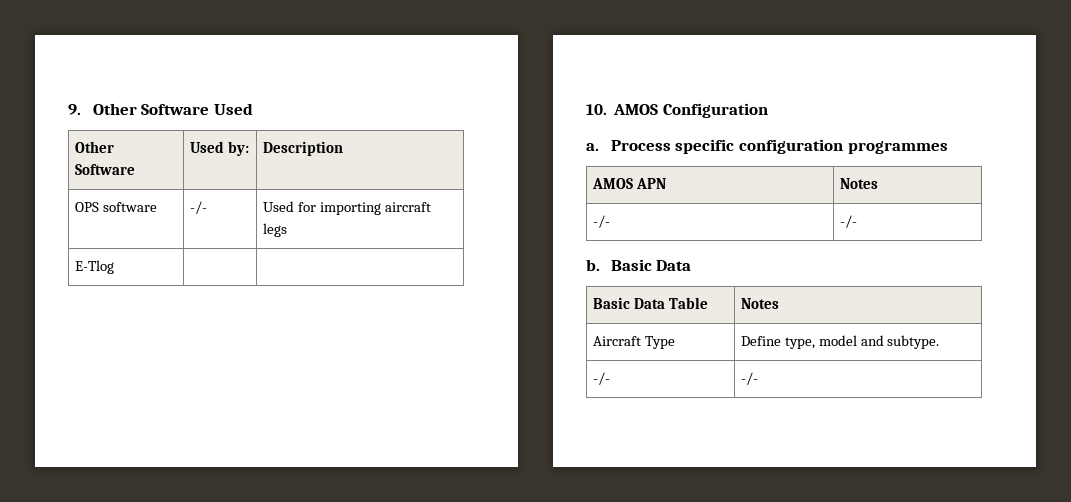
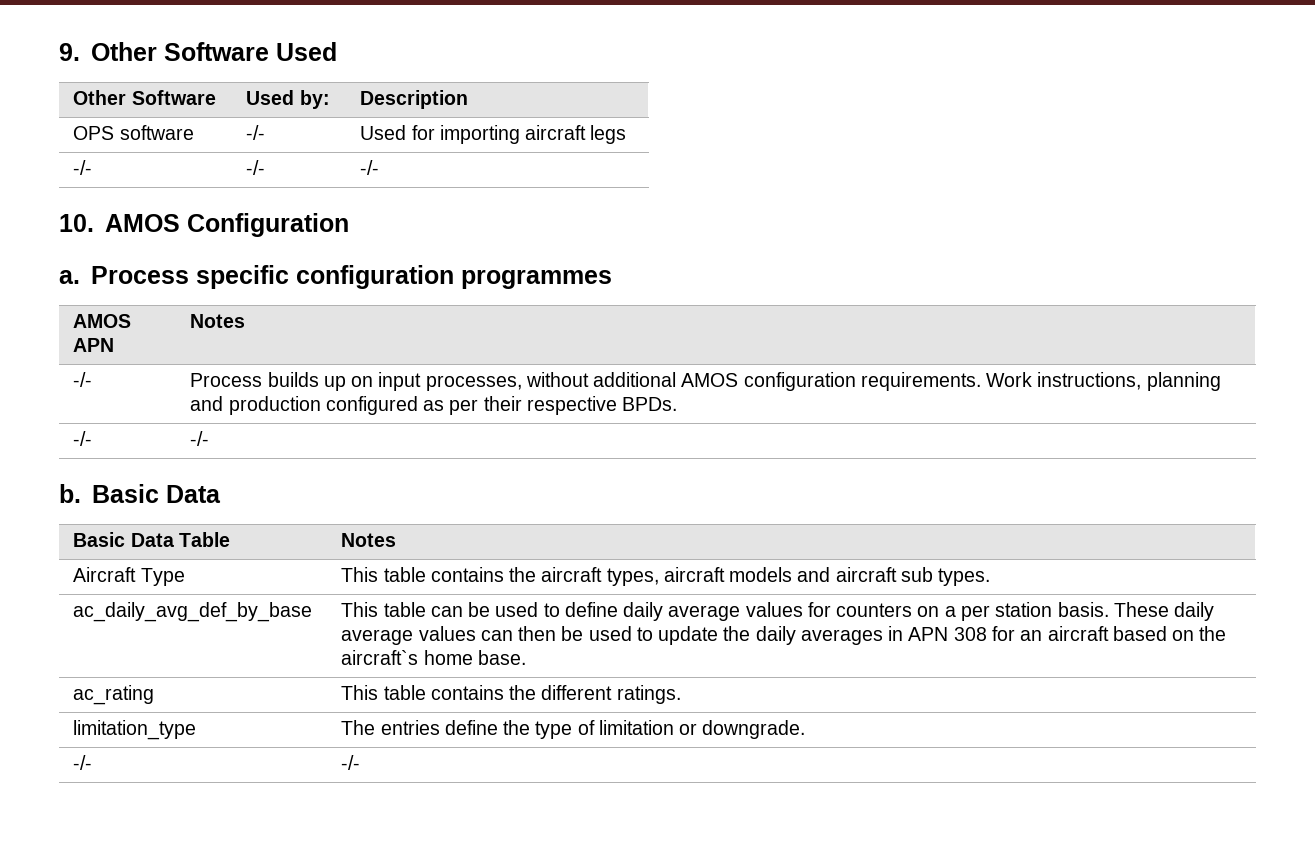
- E-Tlog | |
+ -/- | -/- | -/-
+ -/- | Process builds up on input processes, without additional AMOS configuration requirements. Work instructions, planning and production configured as per their respective BPDs.
- Aircraft Type | Define type, model and subtype.
+ Aircraft Type | This table contains the aircraft types, aircraft models and aircraft sub types.
+ ac_daily_avg_def_by_base | This table can be used to define daily average values for counters on a per station basis. These daily average values can then be used to update the daily averages in APN 308 for an aircraft based on the aircraft`s home base.
+ ac_rating | This table contains the different ratings.
+ limitation_type | The entries define the type of limitation or downgrade.

